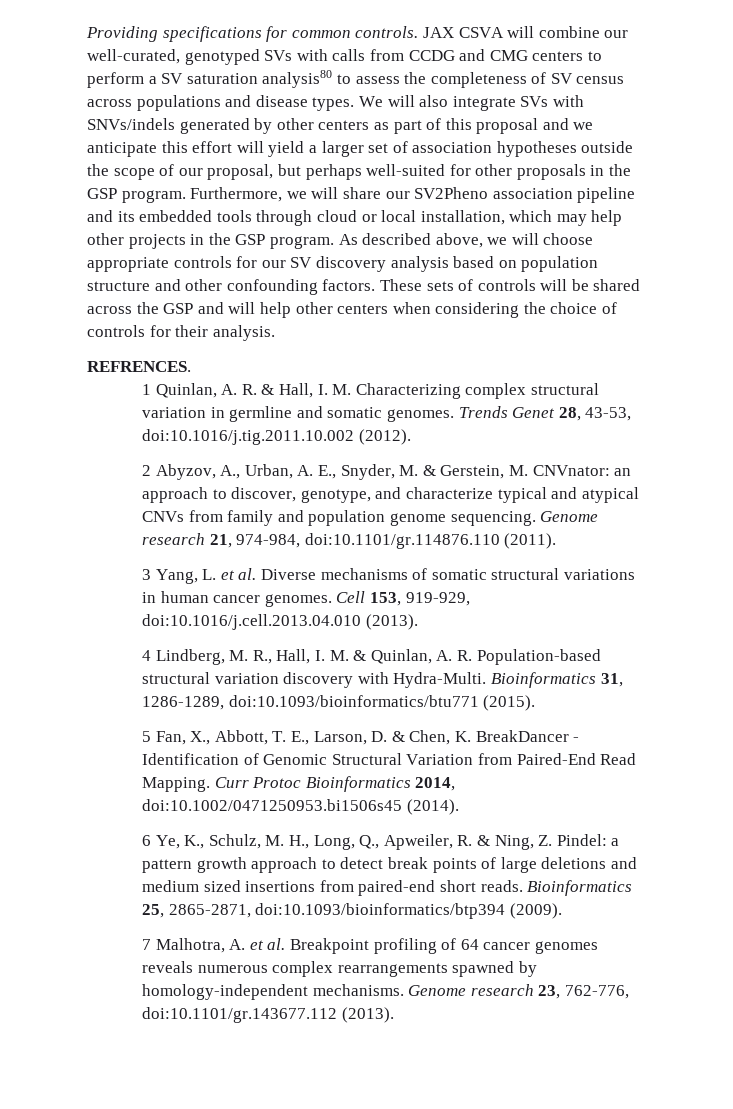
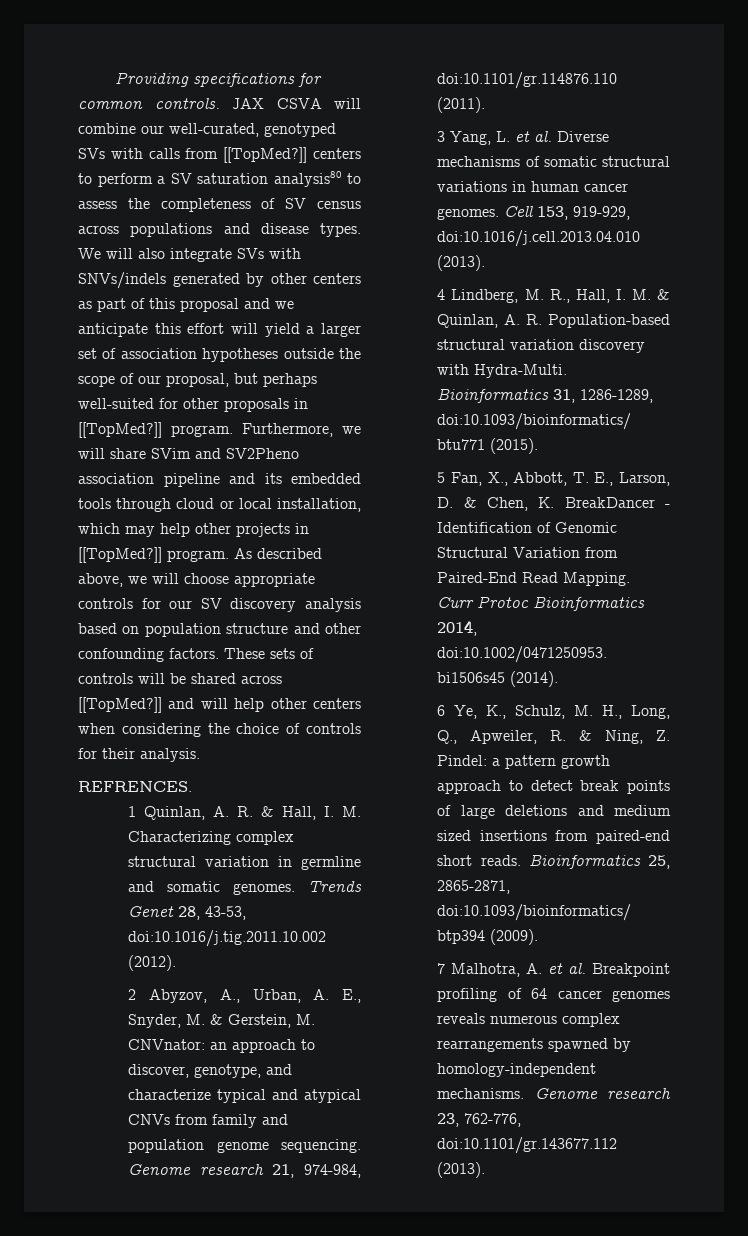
- JAX CSVA will combine our well-curated, genotyped SVs with calls from CCDG and CMG centers to perform a SV saturation analysis80 to assess the completeness of SV census across populations and disease types.
+ JAX CSVA will combine our well-curated, genotyped SVs with calls from [[TopMed?]] centers to perform a SV saturation analysis80 to assess the completeness of SV census across populations and disease types.
- We will also integrate SVs with SNVs/indels generated by other centers as part of this proposal and we anticipate this effort will yield a larger set of association hypotheses outside the scope of our proposal, but perhaps well-suited for other proposals in the GSP program.
+ We will also integrate SVs with SNVs/indels generated by other centers as part of this proposal and we anticipate this effort will yield a larger set of association hypotheses outside the scope of our proposal, but perhaps well-suited for other proposals in [[TopMed?]] program.
- Furthermore, we will share our SV2Pheno association pipeline and its embedded tools through cloud or local installation, which may help other projects in the GSP program.
+ Furthermore, we will share SVim and SV2Pheno association pipeline and its embedded tools through cloud or local installation, which may help other projects in [[TopMed?]] program.
- These sets of controls will be shared across the GSP and will help other centers when considering the choice of controls for their analysis.
+ These sets of controls will be shared across [[TopMed?]] and will help other centers when considering the choice of controls for their analysis.

